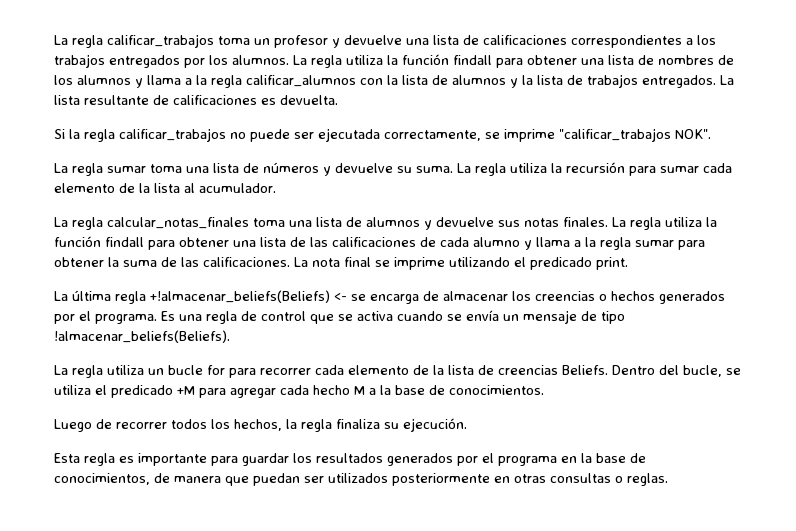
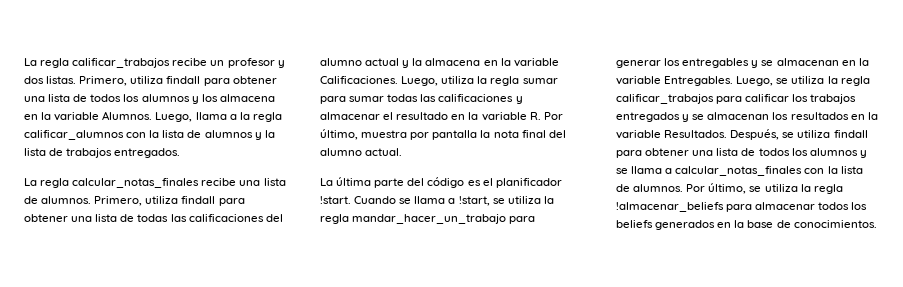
- La regla calificar_trabajos toma un profesor y devuelve una lista de calificaciones correspondientes a los trabajos entregados por los alumnos. La regla utiliza la función findall para obtener una lista de nombres de los alumnos y llama a la regla calificar_alumnos con la lista de alumnos y la lista de trabajos entregados. La lista resultante de calificaciones es devuelta.
- Si la regla calificar_trabajos no puede ser ejecutada correctamente, se imprime "calificar_trabajos NOK".
- La regla sumar toma una lista de números y devuelve su suma. La regla utiliza la recursión para sumar cada elemento de la lista al acumulador.
+ La regla calificar_trabajos recibe un profesor y dos listas. Primero, utiliza findall para obtener una lista de todos los alumnos y los almacena en la variable Alumnos. Luego, llama a la regla calificar_alumnos con la lista de alumnos y la lista de trabajos entregados.
- La regla calcular_notas_finales toma una lista de alumnos y devuelve sus notas finales. La regla utiliza la función findall para obtener una lista de las calificaciones de cada alumno y llama a la regla sumar para obtener la suma de las calificaciones. La nota final se imprime utilizando el predicado print.
- La última regla +!almacenar_beliefs(Beliefs) <- se encarga de almacenar los creencias o hechos generados por el programa. Es una regla de control que se activa cuando se envía un mensaje de tipo !almacenar_beliefs(Beliefs).
- La regla utiliza un bucle for para recorrer cada elemento de la lista de creencias Beliefs. Dentro del bucle, se utiliza el predicado +M para agregar cada hecho M a la base de conocimientos.
- Luego de recorrer todos los hechos, la regla finaliza su ejecución.
- Esta regla es importante para guardar los resultados generados por el programa en la base de conocimientos, de manera que puedan ser utilizados posteriormente en otras consultas o reglas.
+ La regla calcular_notas_finales recibe una lista de alumnos. Primero, utiliza findall para obtener una lista de todas las calificaciones del alumno actual y la almacena en la variable Calificaciones. Luego, utiliza la regla sumar para sumar todas las calificaciones y almacenar el resultado en la variable R. Por último, muestra por pantalla la nota final del alumno actual.
+ La última parte del código es el planificador !start. Cuando se llama a !start, se utiliza la regla mandar_hacer_un_trabajo para generar los entregables y se almacenan en la variable Entregables. Luego, se utiliza la regla calificar_trabajos para calificar los trabajos entregados y se almacenan los resultados en la variable Resultados. Después, se utiliza findall para obtener una lista de todos los alumnos y se llama a calcular_notas_finales con la lista de alumnos. Por último, se utiliza la regla !almacenar_beliefs para almacenar todos los beliefs generados en la base de conocimientos.

